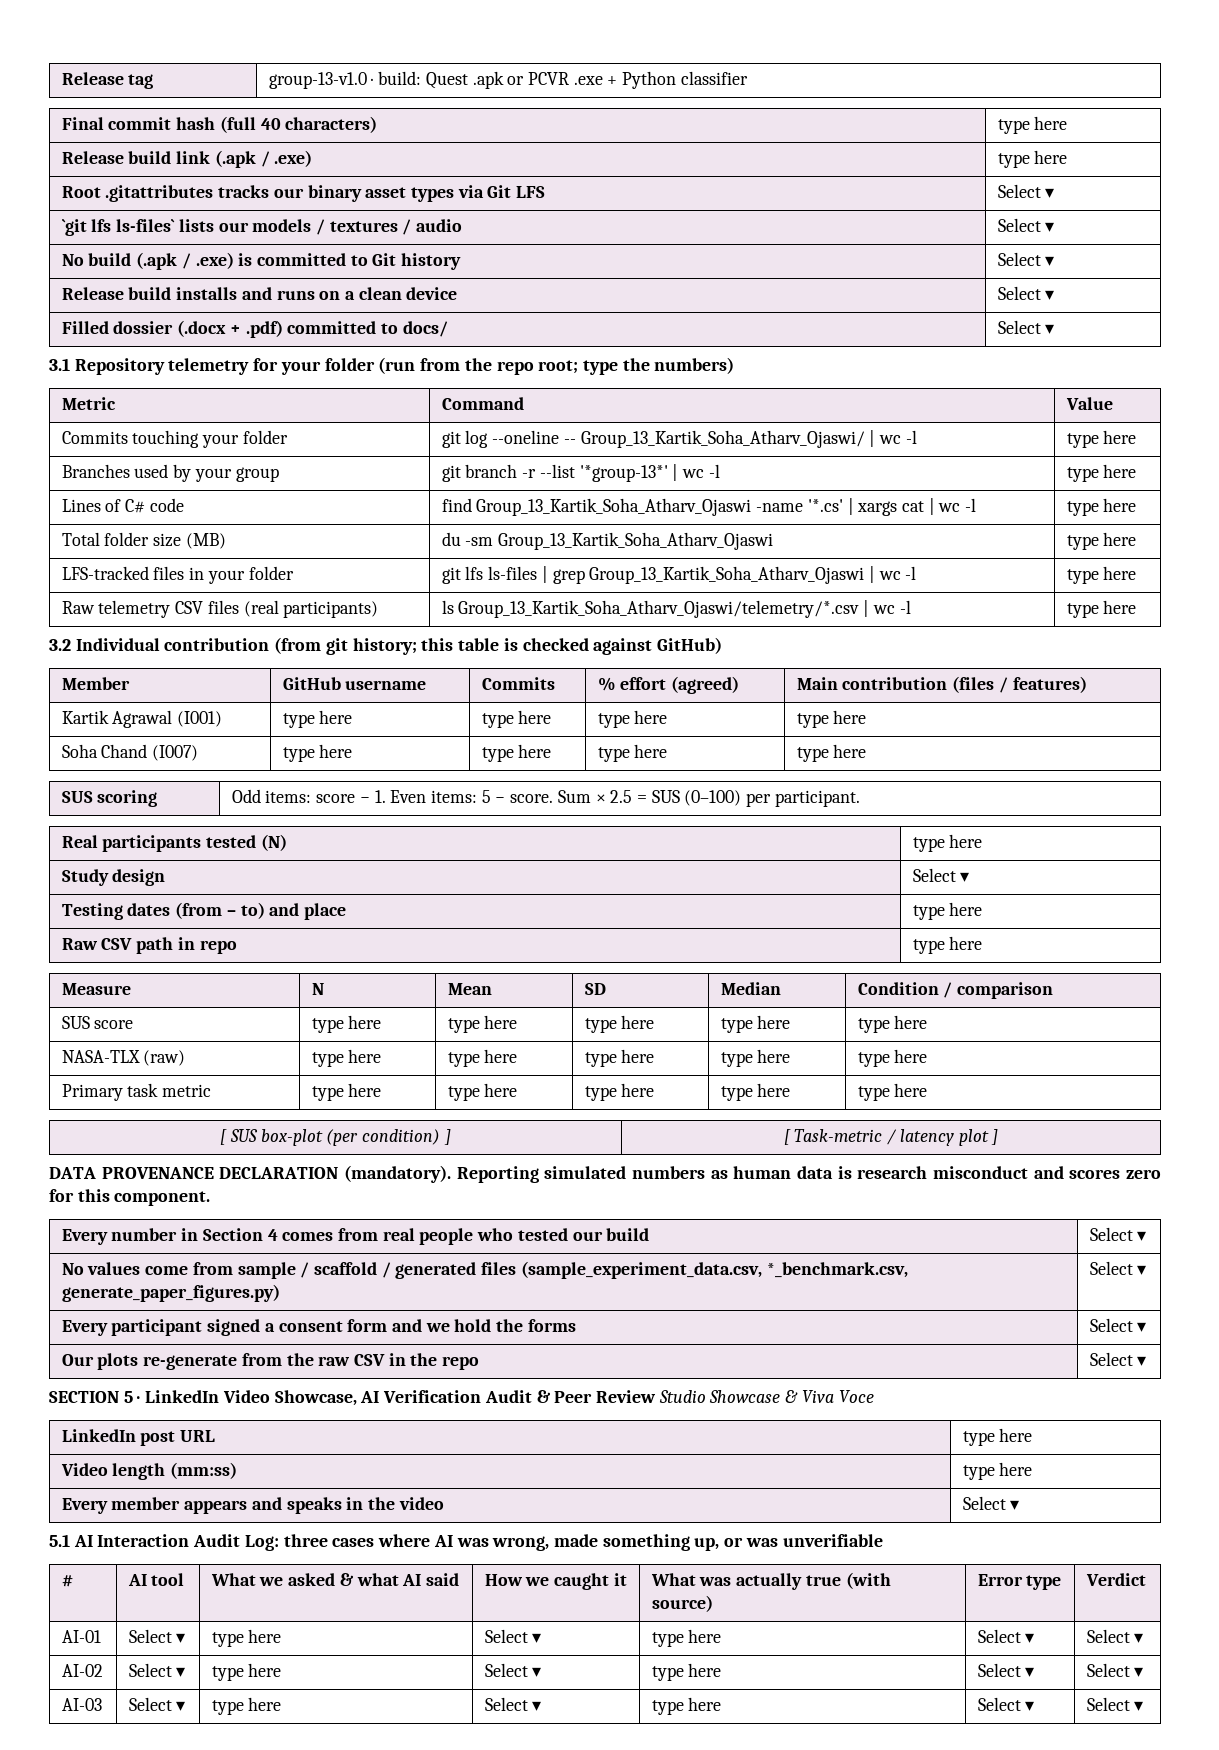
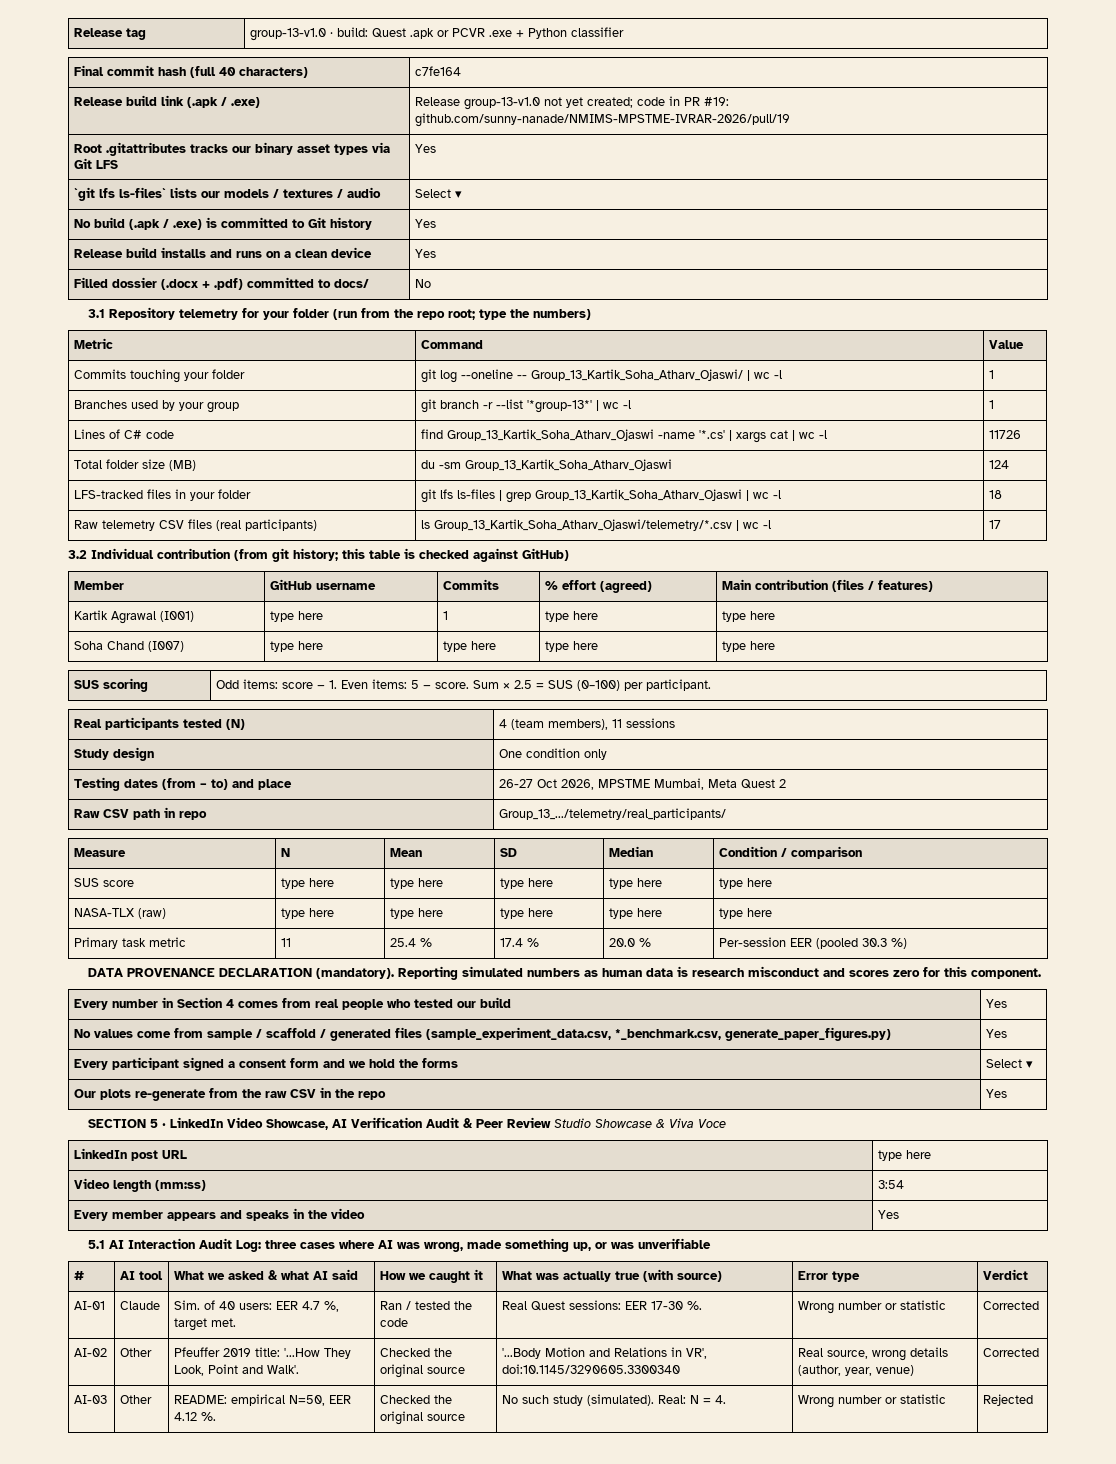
- Final commit hash (full 40 characters) | type here
+ Final commit hash (full 40 characters) | c7fe164
- Release build link (.apk / .exe) | type here
+ Release build link (.apk / .exe) | Release group-13-v1.0 not yet created; code in PR #19: github.com/sunny-nanade/NMIMS-MPSTME-IVRAR-2026/pull/19
- Root .gitattributes tracks our binary asset types via Git LFS | Select ▾
+ Root .gitattributes tracks our binary asset types via Git LFS | Yes
- No build (.apk / .exe) is committed to Git history | Select ▾
+ No build (.apk / .exe) is committed to Git history | Yes
- Release build installs and runs on a clean device | Select ▾
+ Release build installs and runs on a clean device | Yes
- Filled dossier (.docx + .pdf) committed to docs/ | Select ▾
+ Filled dossier (.docx + .pdf) committed to docs/ | No
- Commits touching your folder | git log --oneline -- Group_13_Kartik_Soha_Atharv_Ojaswi/ | wc -l | type here
+ Commits touching your folder | git log --oneline -- Group_13_Kartik_Soha_Atharv_Ojaswi/ | wc -l | 1
- Branches used by your group | git branch -r --list '*group-13*' | wc -l | type here
+ Branches used by your group | git branch -r --list '*group-13*' | wc -l | 1
- Lines of C# code | find Group_13_Kartik_Soha_Atharv_Ojaswi -name '*.cs' | xargs cat | wc -l | type here
+ Lines of C# code | find Group_13_Kartik_Soha_Atharv_Ojaswi -name '*.cs' | xargs cat | wc -l | 11726
- Total folder size (MB) | du -sm Group_13_Kartik_Soha_Atharv_Ojaswi | type here
+ Total folder size (MB) | du -sm Group_13_Kartik_Soha_Atharv_Ojaswi | 124
- LFS-tracked files in your folder | git lfs ls-files | grep Group_13_Kartik_Soha_Atharv_Ojaswi | wc -l | type here
+ LFS-tracked files in your folder | git lfs ls-files | grep Group_13_Kartik_Soha_Atharv_Ojaswi | wc -l | 18
- Raw telemetry CSV files (real participants) | ls Group_13_Kartik_Soha_Atharv_Ojaswi/telemetry/*.csv | wc -l | type here
+ Raw telemetry CSV files (real participants) | ls Group_13_Kartik_Soha_Atharv_Ojaswi/telemetry/*.csv | wc -l | 17
- Kartik Agrawal (I001) | type here | type here | type here | type here
+ Kartik Agrawal (I001) | type here | 1 | type here | type here
- Real participants tested (N) | type here
+ Real participants tested (N) | 4 (team members), 11 sessions
- Study design | Select ▾
+ Study design | One condition only
- Testing dates (from – to) and place | type here
+ Testing dates (from – to) and place | 26-27 Oct 2026, MPSTME Mumbai, Meta Quest 2
- Raw CSV path in repo | type here
+ Raw CSV path in repo | Group_13_.../telemetry/real_participants/
- Primary task metric | type here | type here | type here | type here | type here
- [ SUS box-plot (per condition) ] | [ Task-metric / latency plot ]
+ Primary task metric | 11 | 25.4 % | 17.4 % | 20.0 % | Per-session EER (pooled 30.3 %)
- Every number in Section 4 comes from real people who tested our build | Select ▾
+ Every number in Section 4 comes from real people who tested our build | Yes
- No values come from sample / scaffold / generated files (sample_experiment_data.csv, *_benchmark.csv, generate_paper_figures.py) | Select ▾
+ No values come from sample / scaffold / generated files (sample_experiment_data.csv, *_benchmark.csv, generate_paper_figures.py) | Yes
- Our plots re-generate from the raw CSV in the repo | Select ▾
+ Our plots re-generate from the raw CSV in the repo | Yes
- Video length (mm:ss) | type here
+ Video length (mm:ss) | 3:54
- Every member appears and speaks in the video | Select ▾
+ Every member appears and speaks in the video | Yes
- AI-01 | Select ▾ | type here | Select ▾ | type here | Select ▾ | Select ▾
- AI-02 | Select ▾ | type here | Select ▾ | type here | Select ▾ | Select ▾
- AI-03 | Select ▾ | type here | Select ▾ | type here | Select ▾ | Select ▾
+ AI-01 | Claude | Sim. of 40 users: EER 4.7 %, target met. | Ran / tested the code | Real Quest sessions: EER 17-30 %. | Wrong number or statistic | Corrected
+ AI-02 | Other | Pfeuffer 2019 title: '...How They Look, Point and Walk'. | Checked the original source | '...Body Motion and Relations in VR', doi:10.1145/3290605.3300340 | Real source, wrong details (author, year, venue) | Corrected
+ AI-03 | Other | README: empirical N=50, EER 4.12 %. | Checked the original source | No such study (simulated). Real: N = 4. | Wrong number or statistic | Rejected

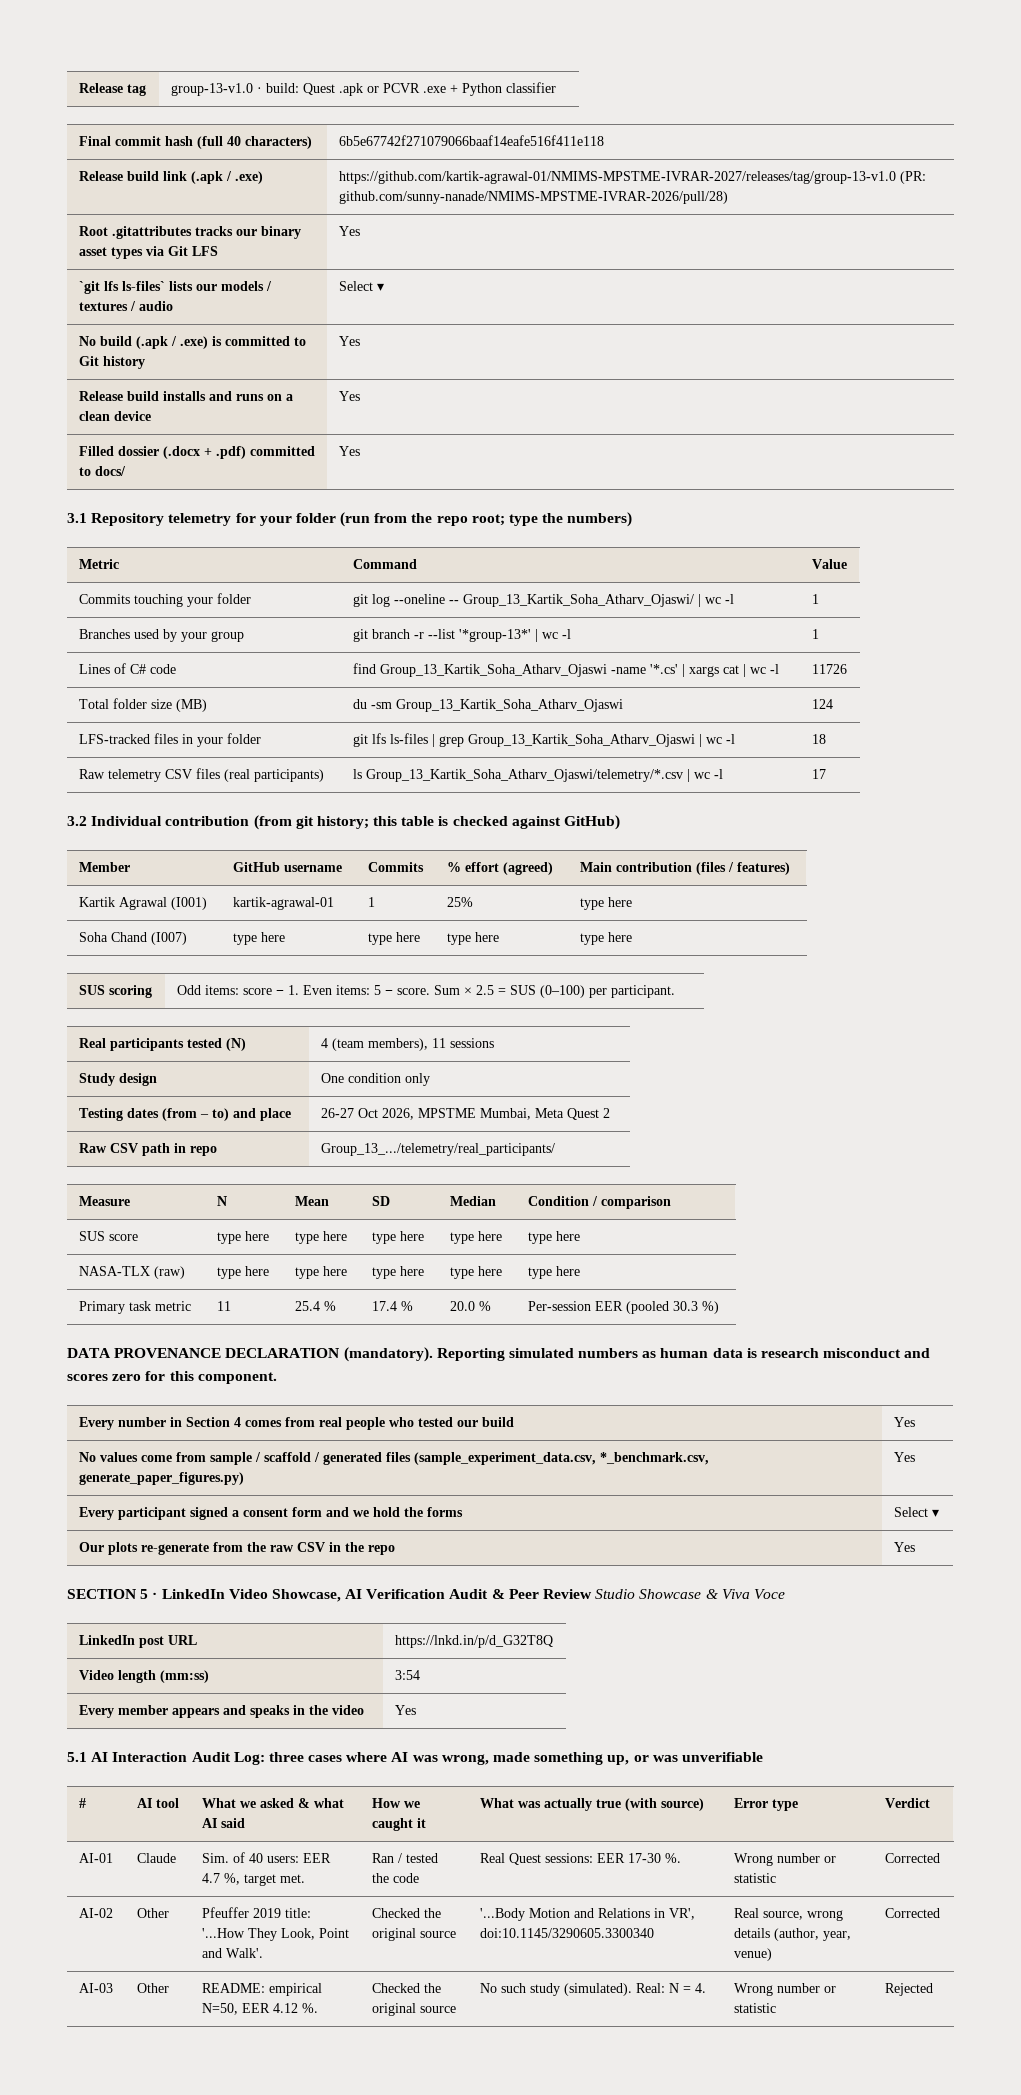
- Final commit hash (full 40 characters) | c7fe164
+ Final commit hash (full 40 characters) | 6b5e67742f271079066baaf14eafe516f411e118
- Release build link (.apk / .exe) | Release group-13-v1.0 not yet created; code in PR #19: github.com/sunny-nanade/NMIMS-MPSTME-IVRAR-2026/pull/19
+ Release build link (.apk / .exe) | https://github.com/kartik-agrawal-01/NMIMS-MPSTME-IVRAR-2027/releases/tag/group-13-v1.0 (PR: github.com/sunny-nanade/NMIMS-MPSTME-IVRAR-2026/pull/28)
- Filled dossier (.docx + .pdf) committed to docs/ | No
+ Filled dossier (.docx + .pdf) committed to docs/ | Yes
- Kartik Agrawal (I001) | type here | 1 | type here | type here
+ Kartik Agrawal (I001) | kartik-agrawal-01 | 1 | 25% | type here
- LinkedIn post URL | type here
+ LinkedIn post URL | https://lnkd.in/p/d_G32T8Q

